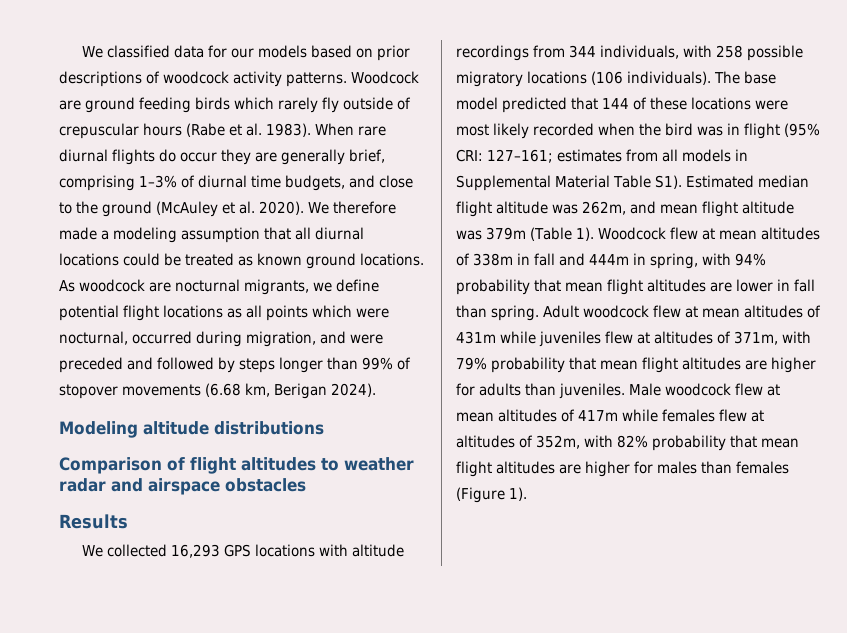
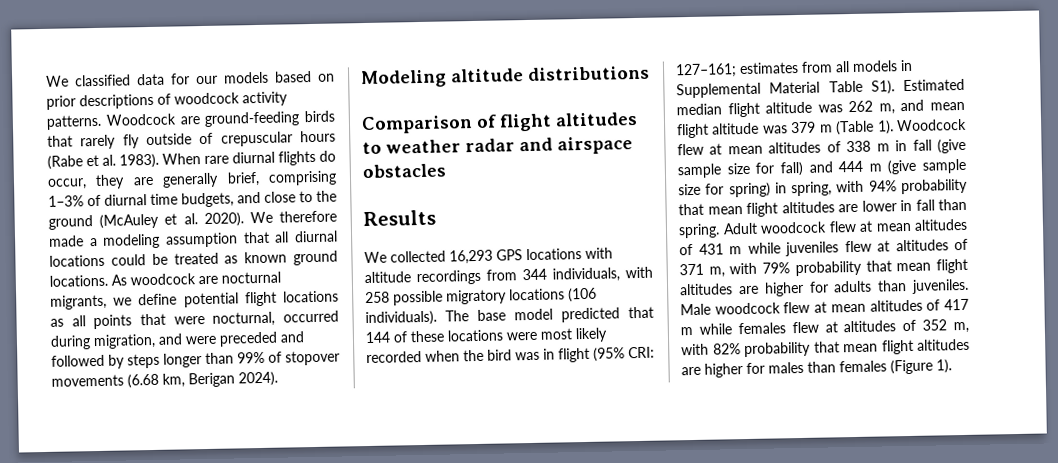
- Woodcock are ground feeding birds which rarely fly outside of crepuscular hours (Rabe et al. 1983).
+ Woodcock are ground-feeding birds that rarely fly outside of crepuscular hours (Rabe et al. 1983).
- When rare diurnal flights do occur they are generally brief, comprising 1–3% of diurnal time budgets, and close to the ground (McAuley et al. 2020).
+ When rare diurnal flights do occur, they are generally brief, comprising 1–3% of diurnal time budgets, and close to the ground (McAuley et al. 2020).
- As woodcock are nocturnal migrants, we define potential flight locations as all points which were nocturnal, occurred during migration, and were preceded and followed by steps longer than 99% of stopover movements (6.68 km, Berigan 2024).
+ As woodcock are nocturnal migrants, we define potential flight locations as all points that were nocturnal, occurred during migration, and were preceded and followed by steps longer than 99% of stopover movements (6.68 km, Berigan 2024).
- The base model predicted that 144 of these locations were most likely recorded when the bird was in flight (95% CRI: 127–161; estimates from all models in Supplemental Material Table S1). Estimated median flight altitude was 262m, and mean flight altitude was 379m (Table 1).
+ The base model predicted that 144 of these locations were most likely recorded when the bird was in flight (95% CRI: 127–161; estimates from all models in Supplemental Material Table S1). Estimated median flight altitude was 262 m, and mean flight altitude was 379 m (Table 1).
- Woodcock flew at mean altitudes of 338m in fall and 444m in spring, with 94% probability that mean flight altitudes are lower in fall than spring.
+ Woodcock flew at mean altitudes of 338 m in fall (give sample size for fall) and 444 m (give sample size for spring) in spring, with 94% probability that mean flight altitudes are lower in fall than spring.
- Adult woodcock flew at mean altitudes of 431m while juveniles flew at altitudes of 371m, with 79% probability that mean flight altitudes are higher for adults than juveniles.
+ Adult woodcock flew at mean altitudes of 431 m while juveniles flew at altitudes of 371 m, with 79% probability that mean flight altitudes are higher for adults than juveniles.
- Male woodcock flew at mean altitudes of 417m while females flew at altitudes of 352m, with 82% probability that mean flight altitudes are higher for males than females (Figure 1).
+ Male woodcock flew at mean altitudes of 417 m while females flew at altitudes of 352 m, with 82% probability that mean flight altitudes are higher for males than females (Figure 1).

